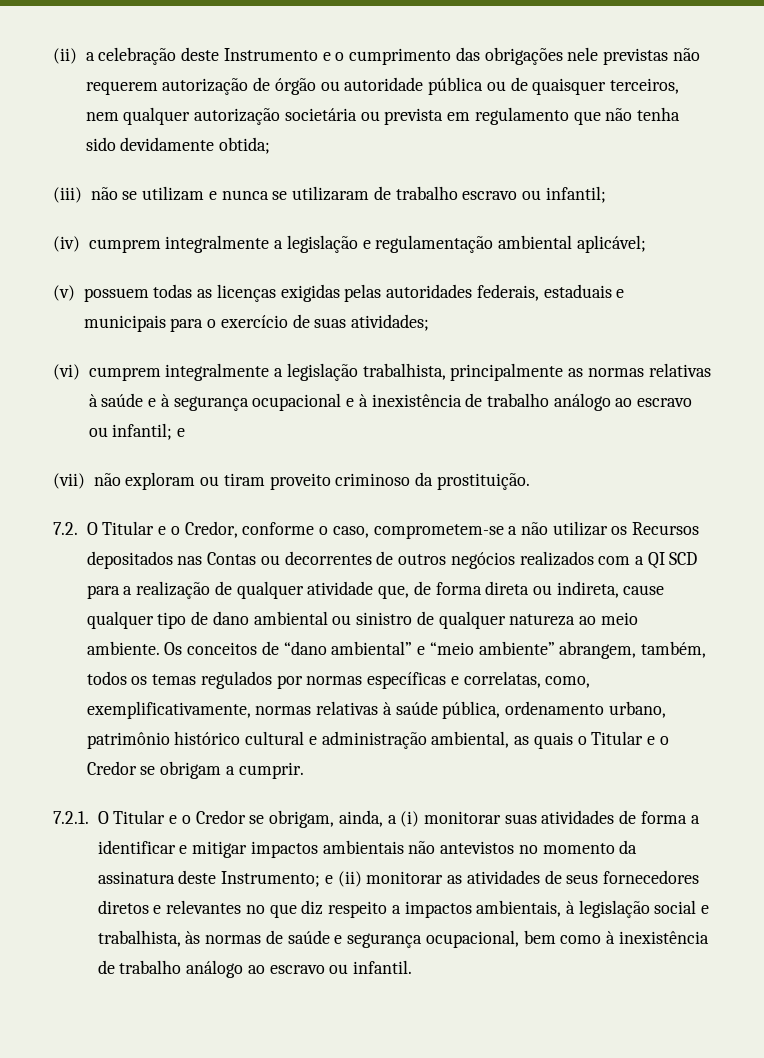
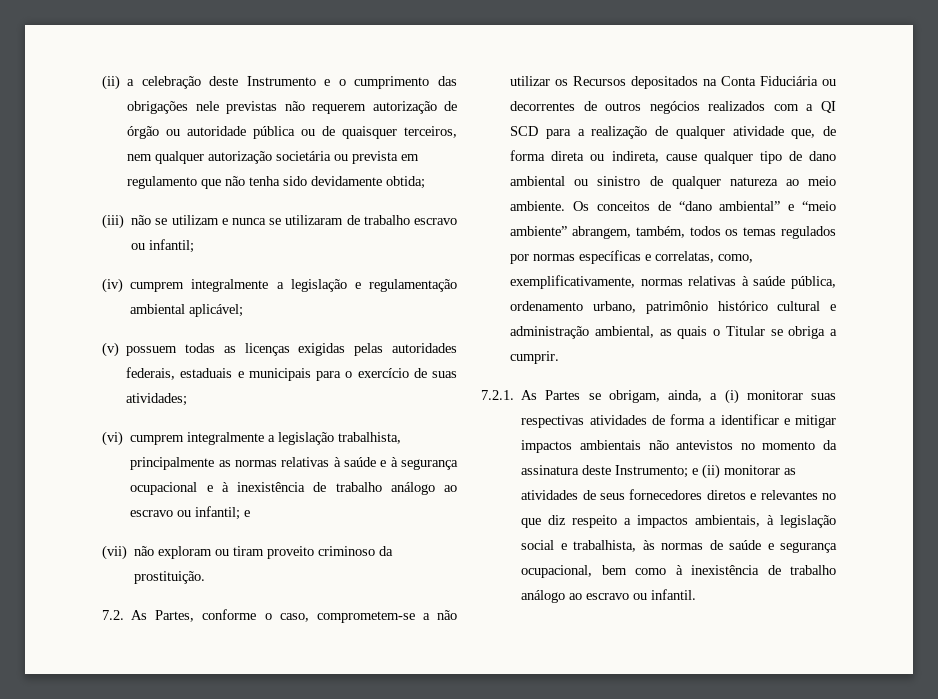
- 7.2. O Titular e o Credor, conforme o caso, comprometem-se a não utilizar os Recursos depositados nas Contas ou decorrentes de outros negócios realizados com a QI SCD para a realização de qualquer atividade que, de forma direta ou indireta, cause qualquer tipo de dano ambiental ou sinistro de qualquer natureza ao meio ambiente.
+ 7.2. As Partes, conforme o caso, comprometem-se a não utilizar os Recursos depositados na Conta Fiduciária ou decorrentes de outros negócios realizados com a QI SCD para a realização de qualquer atividade que, de forma direta ou indireta, cause qualquer tipo de dano ambiental ou sinistro de qualquer natureza ao meio ambiente.
- Os conceitos de “dano ambiental” e “meio ambiente” abrangem, também, todos os temas regulados por normas específicas e correlatas, como, exemplificativamente, normas relativas à saúde pública, ordenamento urbano, patrimônio histórico cultural e administração ambiental, as quais o Titular e o Credor se obrigam a cumprir.
- 7.2.1. O Titular e o Credor se obrigam, ainda, a (i) monitorar suas atividades de forma a identificar e mitigar impactos ambientais não antevistos no momento da assinatura deste Instrumento;
+ Os conceitos de “dano ambiental” e “meio ambiente” abrangem, também, todos os temas regulados por normas específicas e correlatas, como, exemplificativamente, normas relativas à saúde pública, ordenamento urbano, patrimônio histórico cultural e administração ambiental, as quais o Titular se obriga a cumprir.
+ 7.2.1. As Partes se obrigam, ainda, a (i) monitorar suas respectivas atividades de forma a identificar e mitigar impactos ambientais não antevistos no momento da assinatura deste Instrumento;

